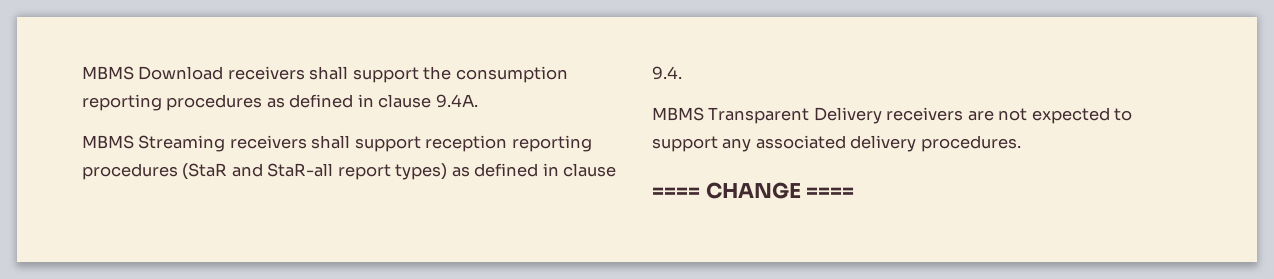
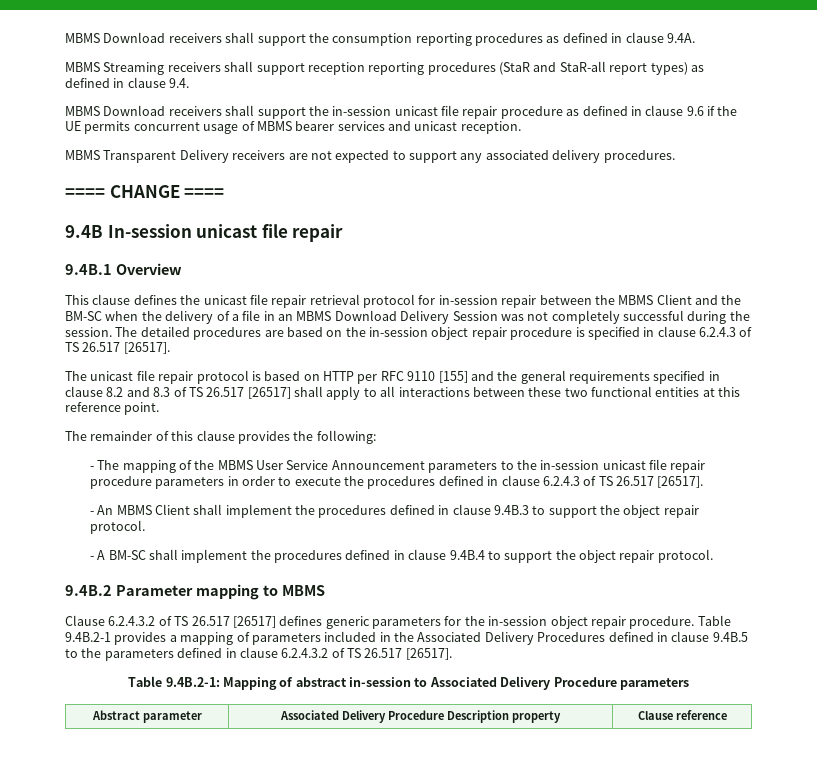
+ MBMS Download receivers shall support the in-session unicast file repair procedure as defined in clause 9.6 if the UE permits concurrent usage of MBMS bearer services and unicast reception.
+ 9.4B In-session unicast file repair
+ 9.4B.1 Overview
+ This clause defines the unicast file repair retrieval protocol for in-session repair between the MBMS Client and the BM-SC when the delivery of a file in an MBMS Download Delivery Session was not completely successful during the session. The detailed procedures are based on the in-session object repair procedure is specified in clause 6.2.4.3 of TS 26.517 [26517].
+ The unicast file repair protocol is based on HTTP per RFC 9110 [155] and the general requirements specified in clause 8.2 and 8.3 of TS 26.517 [26517] shall apply to all interactions between these two functional entities at this reference point.
+ The remainder of this clause provides the following:
+ - The mapping of the MBMS User Service Announcement parameters to the in-session unicast file repair procedure parameters in order to execute the procedures defined in clause 6.2.4.3 of TS 26.517 [26517].
+ - An MBMS Client shall implement the procedures defined in clause 9.4B.3 to support the object repair protocol.
+ - A BM-SC shall implement the procedures defined in clause 9.4B.4 to support the object repair protocol.
+ 9.4B.2 Parameter mapping to MBMS
+ Clause 6.2.4.3.2 of TS 26.517 [26517] defines generic parameters for the in-session object repair procedure. Table 9.4B.2-1 provides a mapping of parameters included in the Associated Delivery Procedures defined in clause 9.4B.5 to the parameters defined in clause 6.2.4.3.2 of TS 26.517 [26517].
+ Table 9.4B.2-1: Mapping of abstract in-session to Associated Delivery Procedure parameters
+ Abstract parameter | Associated Delivery Procedure Description property | Clause reference

